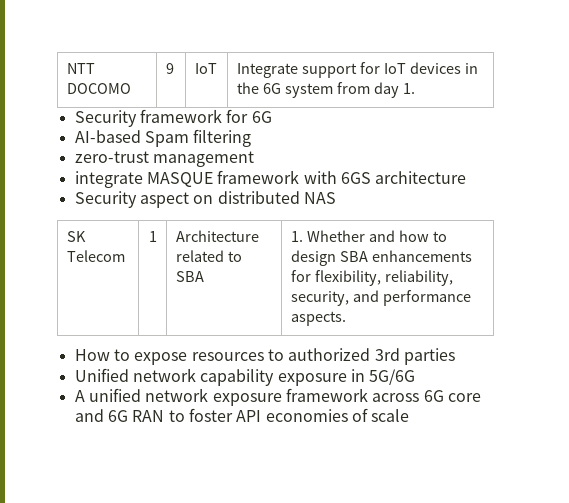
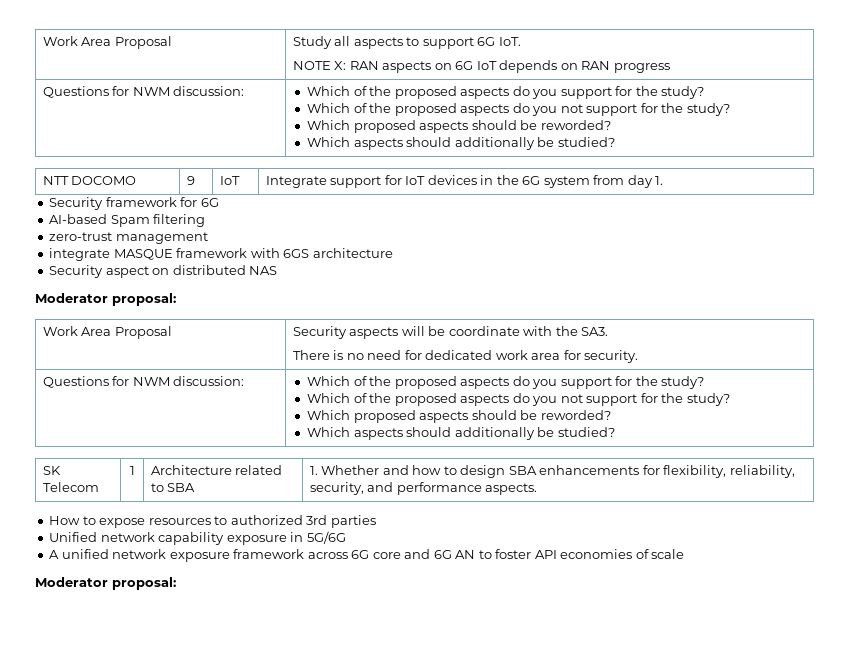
+ Work Area Proposal | Study all aspects to support 6G IoT.
+ NOTE X: RAN aspects on 6G IoT depends on RAN progress
+ Questions for NWM discussion: | Which of the proposed aspects do you support for the study?
+ Which of the proposed aspects do you not support for the study?
+ Which proposed aspects should be reworded?
+ Which aspects should additionally be studied?
  Security aspect on distributed NAS
+ Moderator proposal:
+ Work Area Proposal | Security aspects will be coordinate with the SA3.
+ There is no need for dedicated work area for security.
+ Questions for NWM discussion: | Which of the proposed aspects do you support for the study?
+ Which of the proposed aspects do you not support for the study?
+ Which proposed aspects should be reworded?
+ Which aspects should additionally be studied?
- A unified network exposure framework across 6G core and 6G RAN to foster API economies of scale
+ A unified network exposure framework across 6G core and 6G AN to foster API economies of scale
+ Moderator proposal:

